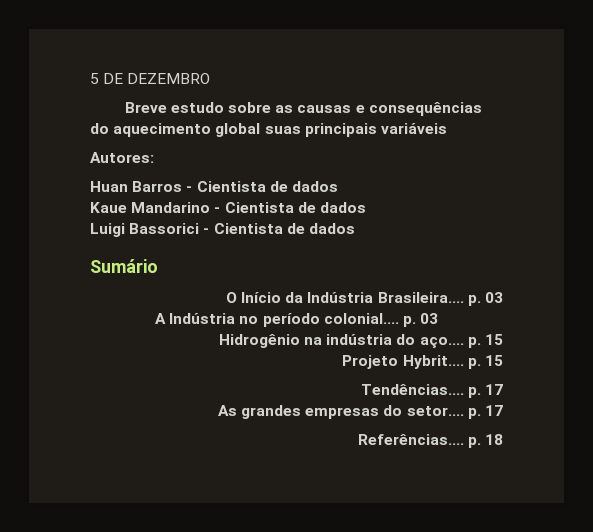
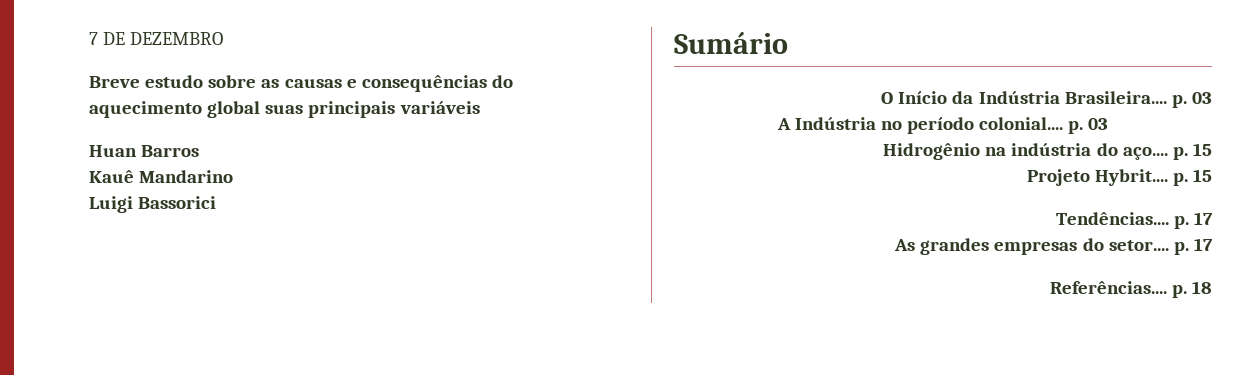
- 5 DE DEZEMBRO
+ 7 DE DEZEMBRO
- Autores:
- Huan Barros - Cientista de dados
- Kaue Mandarino - Cientista de dados
- Luigi Bassorici - Cientista de dados
+ Huan Barros
+ Kauê Mandarino
+ Luigi Bassorici

